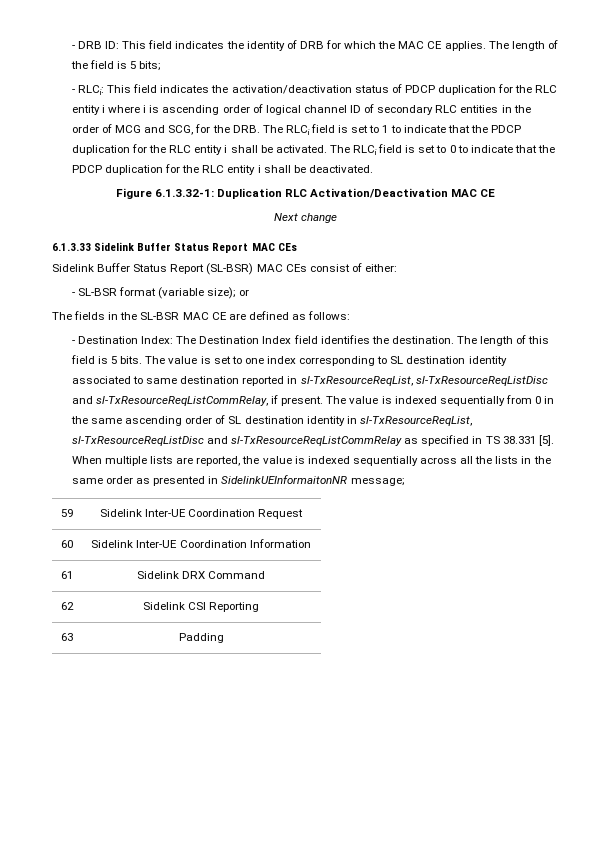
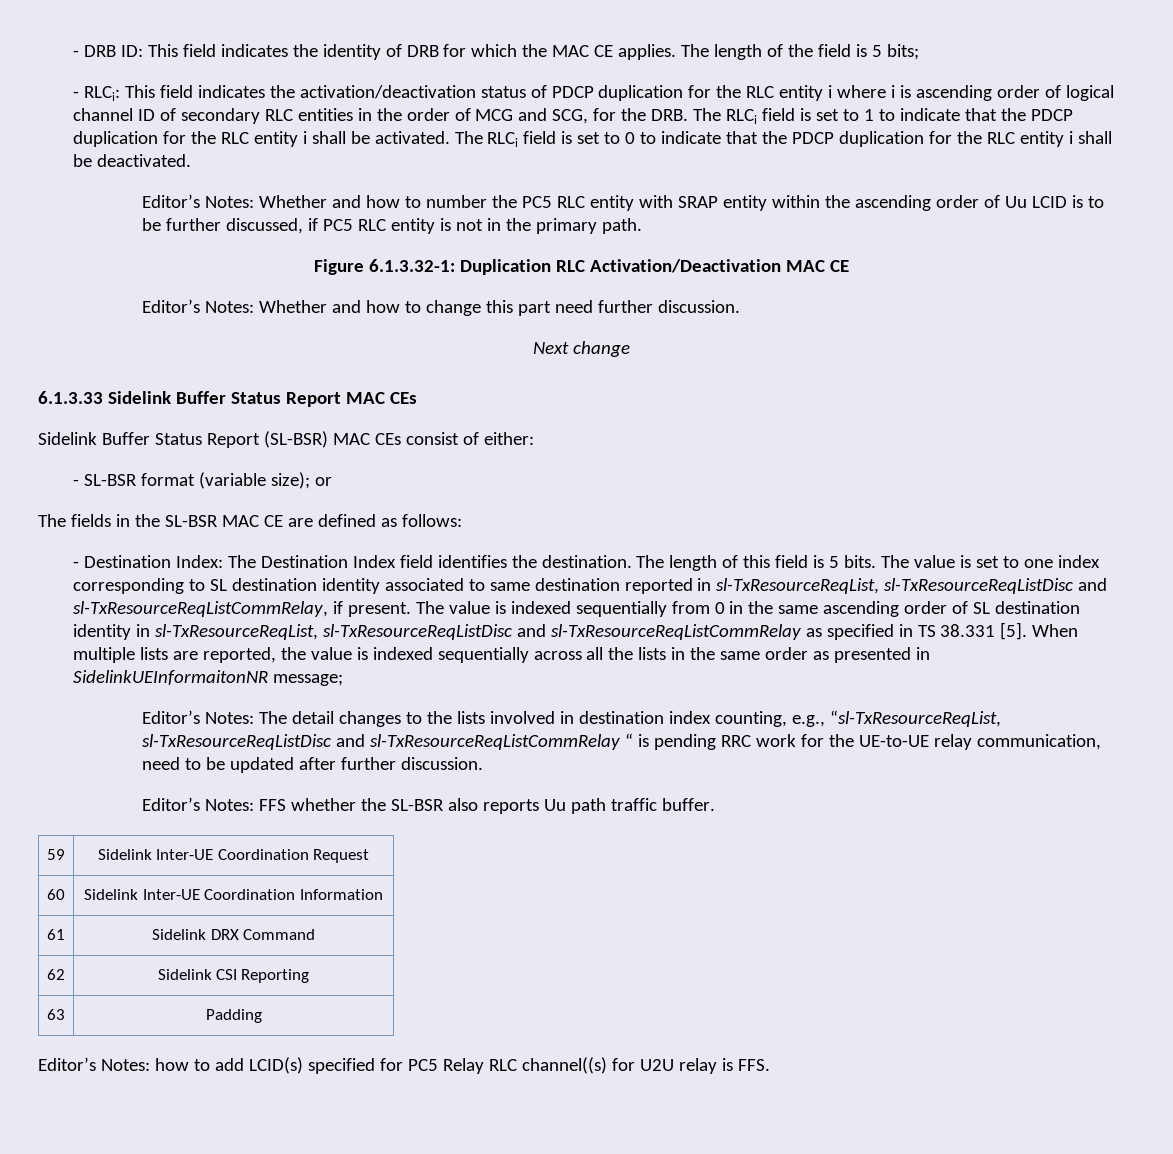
+ Editor’s Notes: Whether and how to number the PC5 RLC entity with SRAP entity within the ascending order of Uu LCID is to be further discussed, if PC5 RLC entity is not in the primary path.
+ Editor’s Notes: Whether and how to change this part need further discussion.
+ Editor’s Notes: The detail changes to the lists involved in destination index counting, e.g., “sl-TxResourceReqList, sl-TxResourceReqListDisc and sl-TxResourceReqListCommRelay “ is pending RRC work for the UE-to-UE relay communication, need to be updated after further discussion.
+ Editor’s Notes: FFS whether the SL-BSR also reports Uu path traffic buffer.
+ Editor’s Notes: how to add LCID(s) specified for PC5 Relay RLC channel((s) for U2U relay is FFS.

